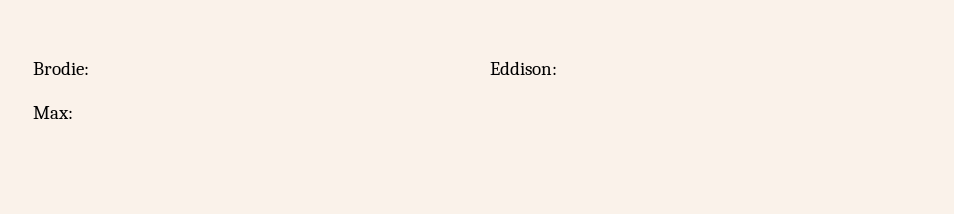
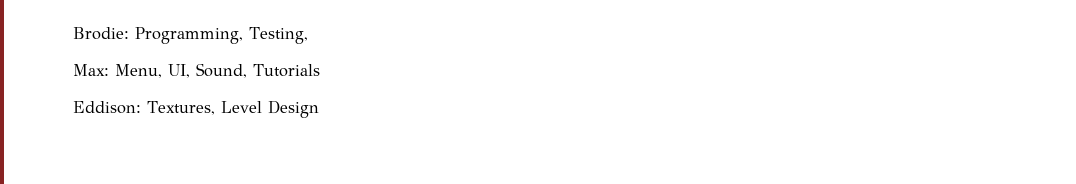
- Brodie:
+ Brodie: Programming, Testing,
- Max:
- Eddison:
+ Max: Menu, UI, Sound, Tutorials
+ Eddison: Textures, Level Design

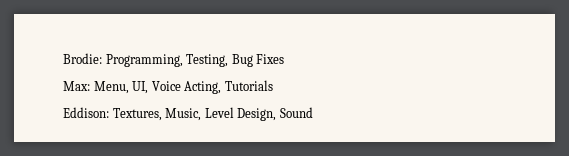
- Brodie: Programming, Testing,
+ Brodie: Programming, Testing, Bug Fixes
- Max: Menu, UI, Sound, Tutorials
+ Max: Menu, UI, Voice Acting, Tutorials
- Eddison: Textures, Level Design
+ Eddison: Textures, Music, Level Design, Sound

